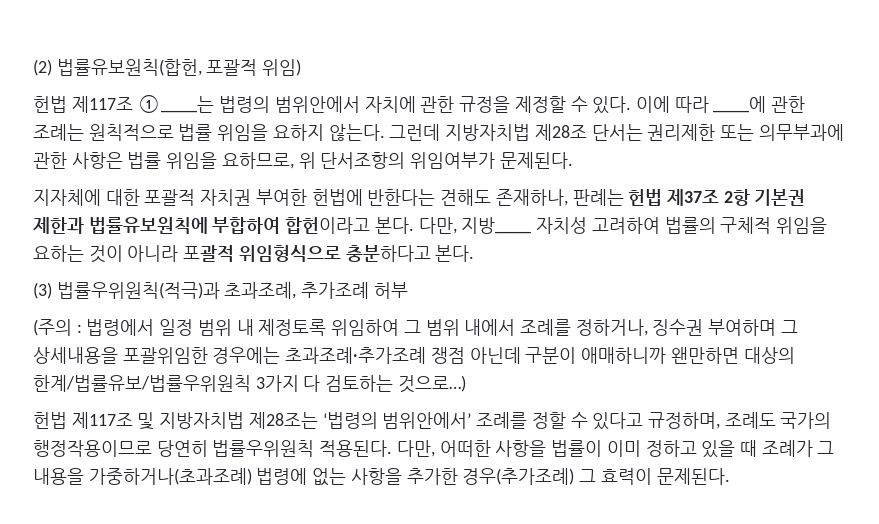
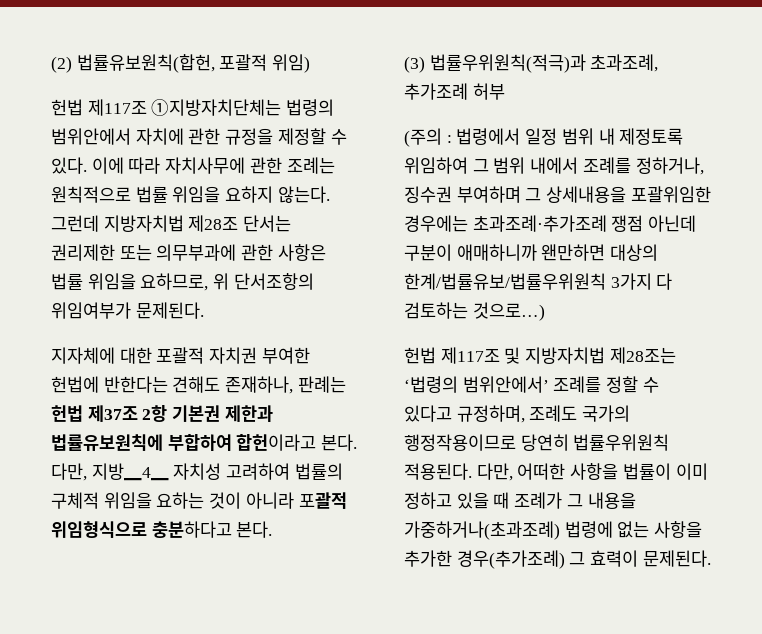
- 헌법 제117조 ①____는 법령의 범위안에서 자치에 관한 규정을 제정할 수 있다.
+ 헌법 제117조 ①지방자치단체는 법령의 범위안에서 자치에 관한 규정을 제정할 수 있다.
- 이에 따라 ____에 관한 조례는 원칙적으로 법률 위임을 요하지 않는다.
+ 이에 따라 자치사무에 관한 조례는 원칙적으로 법률 위임을 요하지 않는다.
- 다만, 지방____ 자치성 고려하여 법률의 구체적 위임을 요하는 것이 아니라 포괄적 위임형식으로 충분하다고 본다.
+ 다만, 지방▁4▁ 자치성 고려하여 법률의 구체적 위임을 요하는 것이 아니라 포괄적 위임형식으로 충분하다고 본다.

